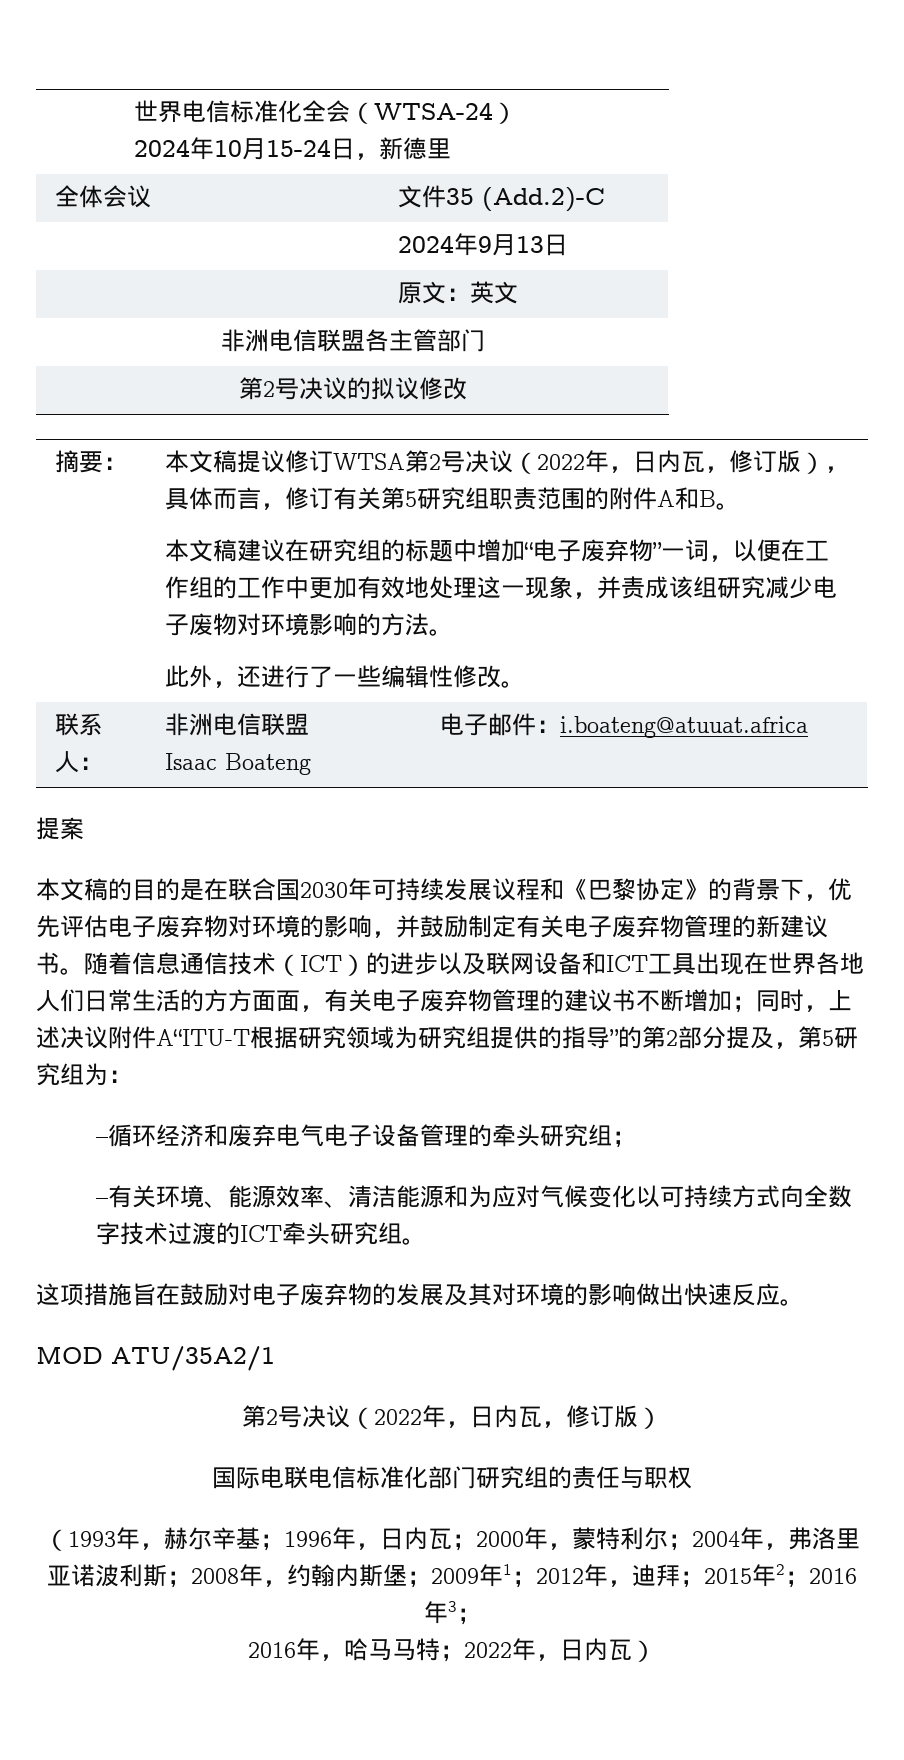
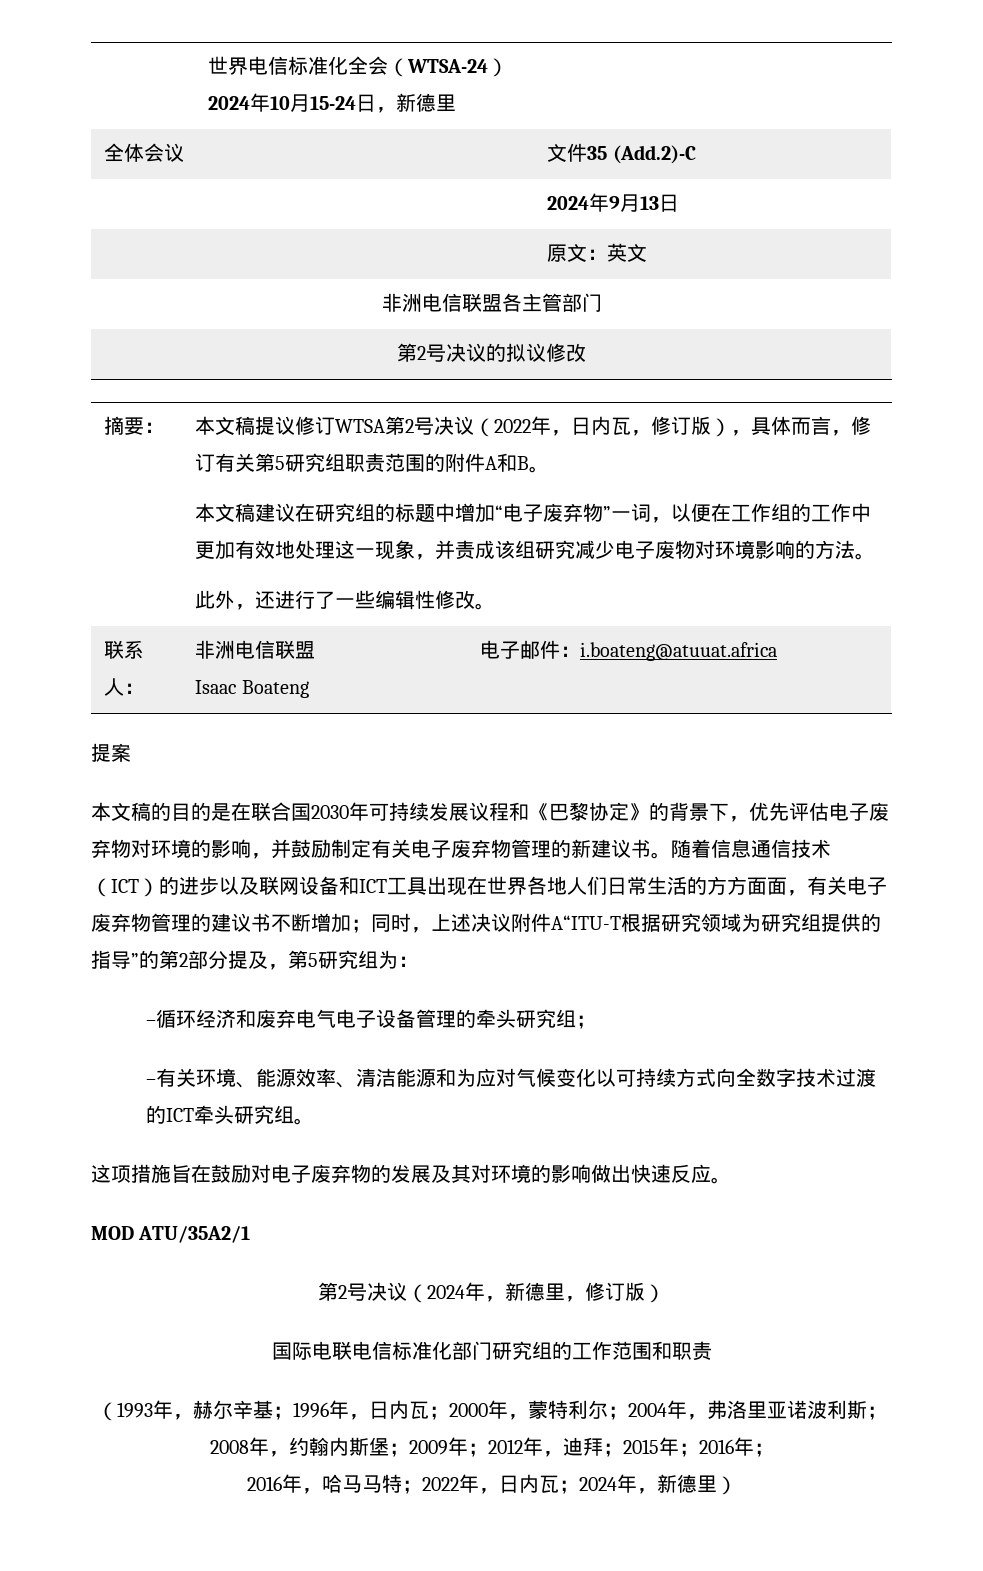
  MOD ATU/35A2/1
- 第2号决议（2022年，日内瓦，修订版）
+ 第2号决议（2024年，新德里，修订版）
- 国际电联电信标准化部门研究组的责任与职权
+ 国际电联电信标准化部门研究组的工作范围和职责
- （1993年，赫尔辛基；1996年，日内瓦；2000年，蒙特利尔；2004年，弗洛里亚诺波利斯；2008年，约翰内斯堡；2009年1；2012年，迪拜；2015年2；2016年3；
+ （1993年，赫尔辛基；1996年，日内瓦；2000年，蒙特利尔；2004年，弗洛里亚诺波利斯；2008年，约翰内斯堡；2009年；2012年，迪拜；2015年；2016年；
- 2016年，哈马马特；2022年，日内瓦）
+ 2016年，哈马马特；2022年，日内瓦；2024年，新德里）

